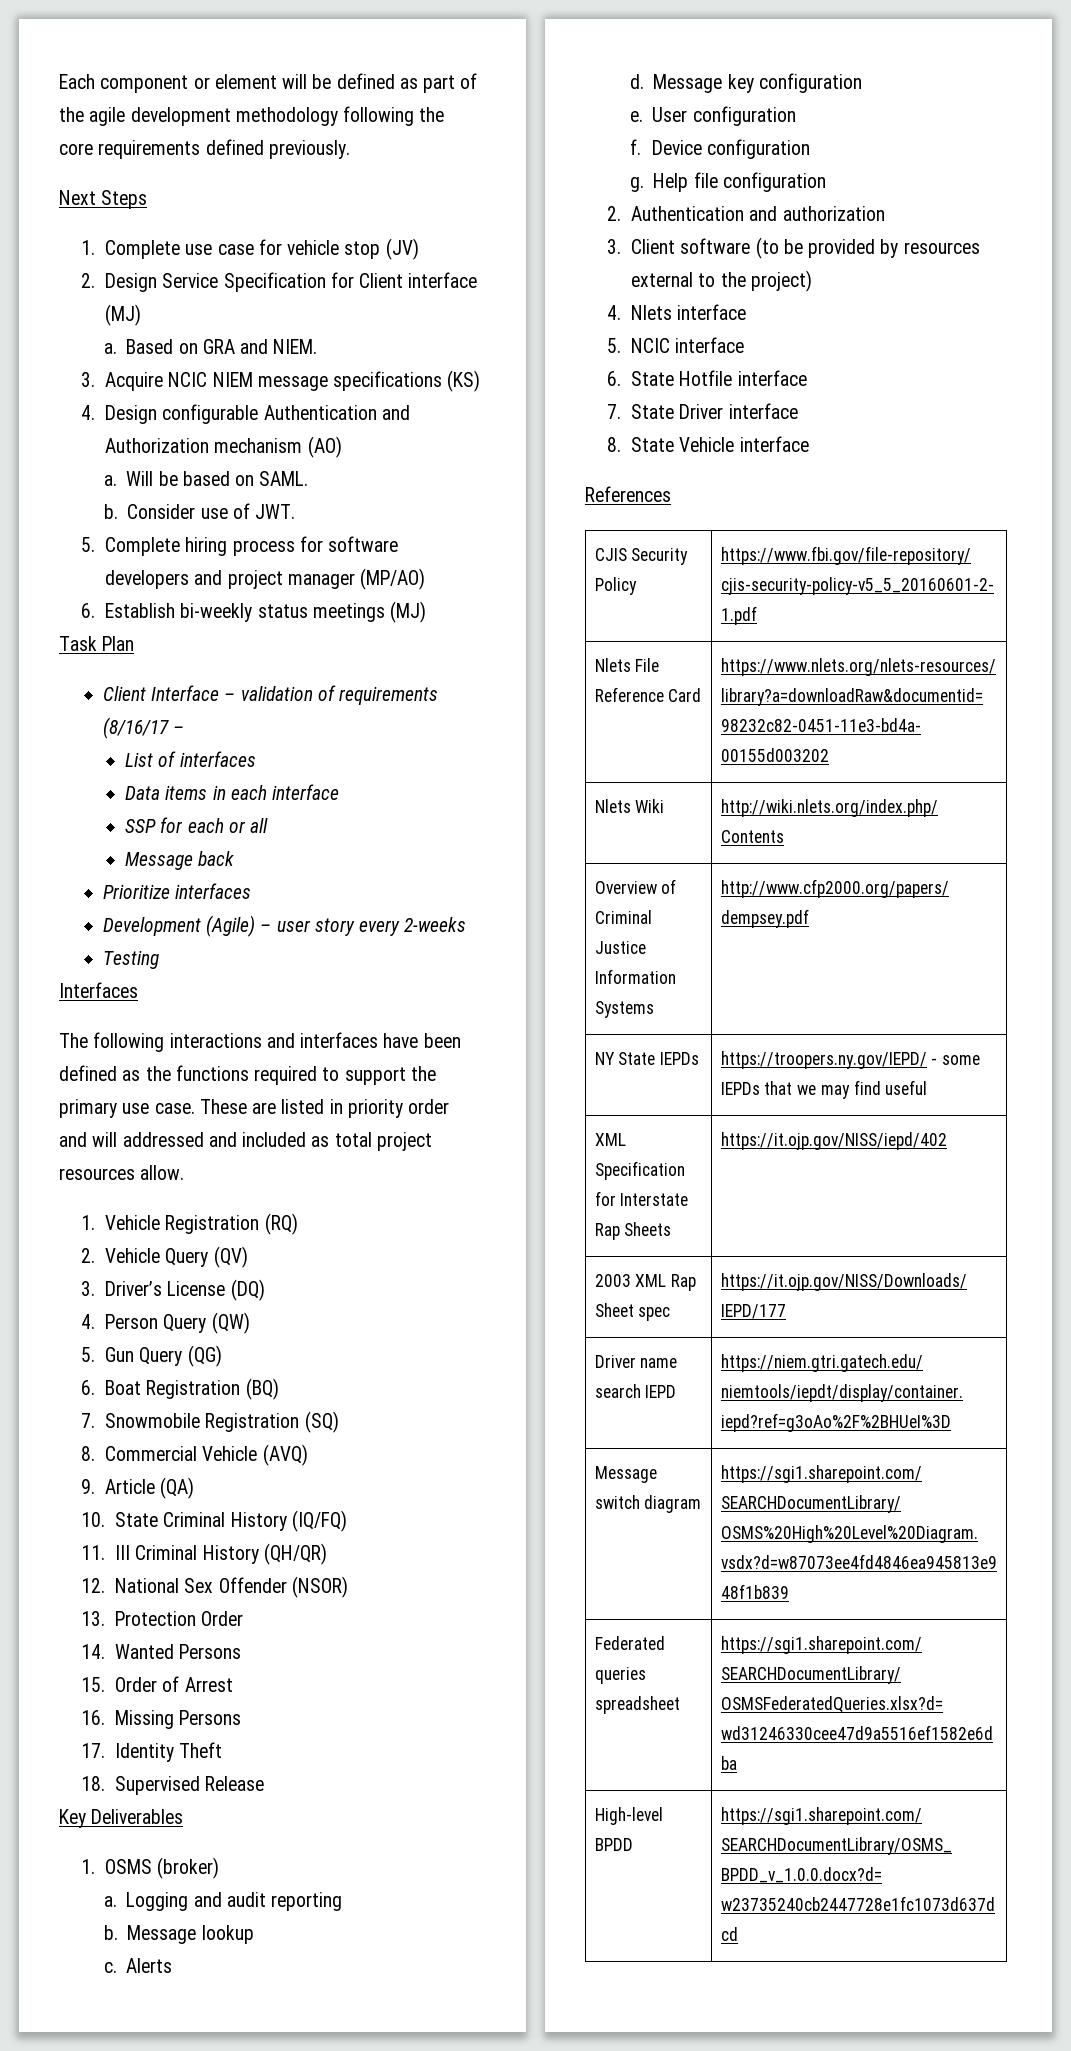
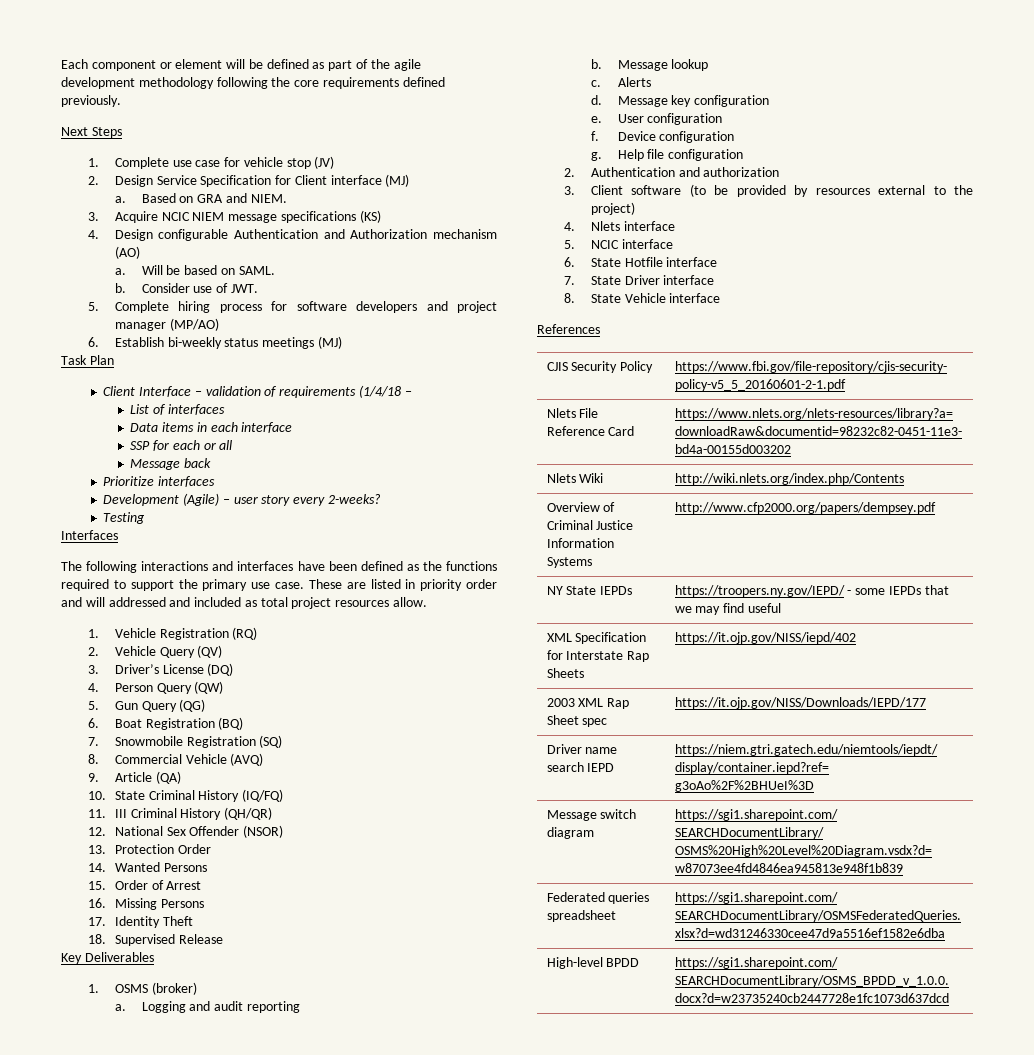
- Client Interface – validation of requirements (8/16/17 –
+ Client Interface – validation of requirements (1/4/18 –
- Development (Agile) – user story every 2-weeks
+ Development (Agile) – user story every 2-weeks?

